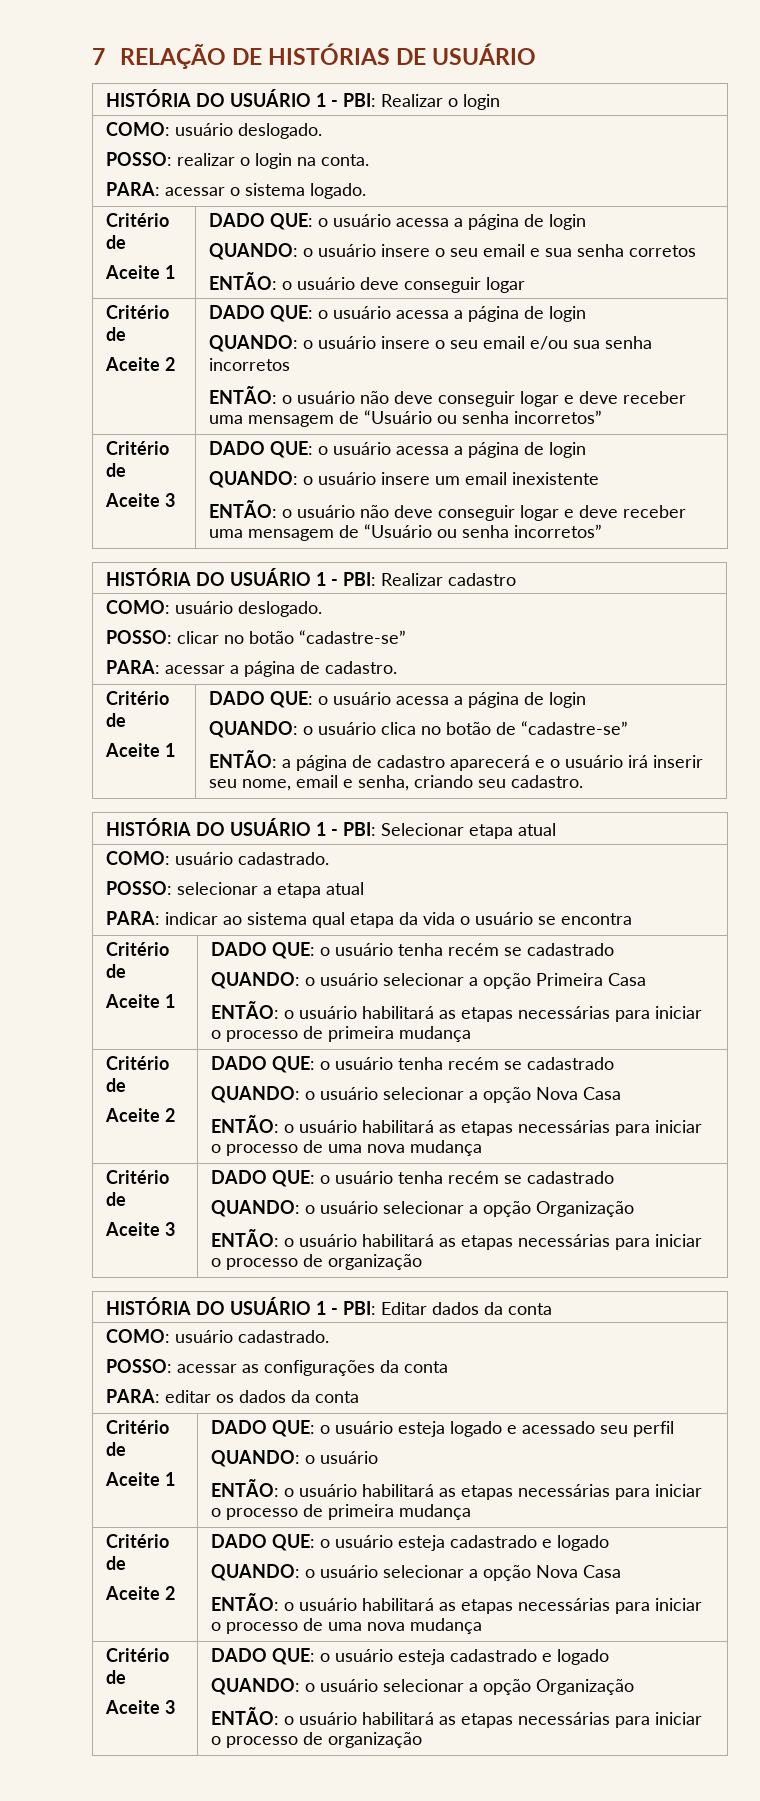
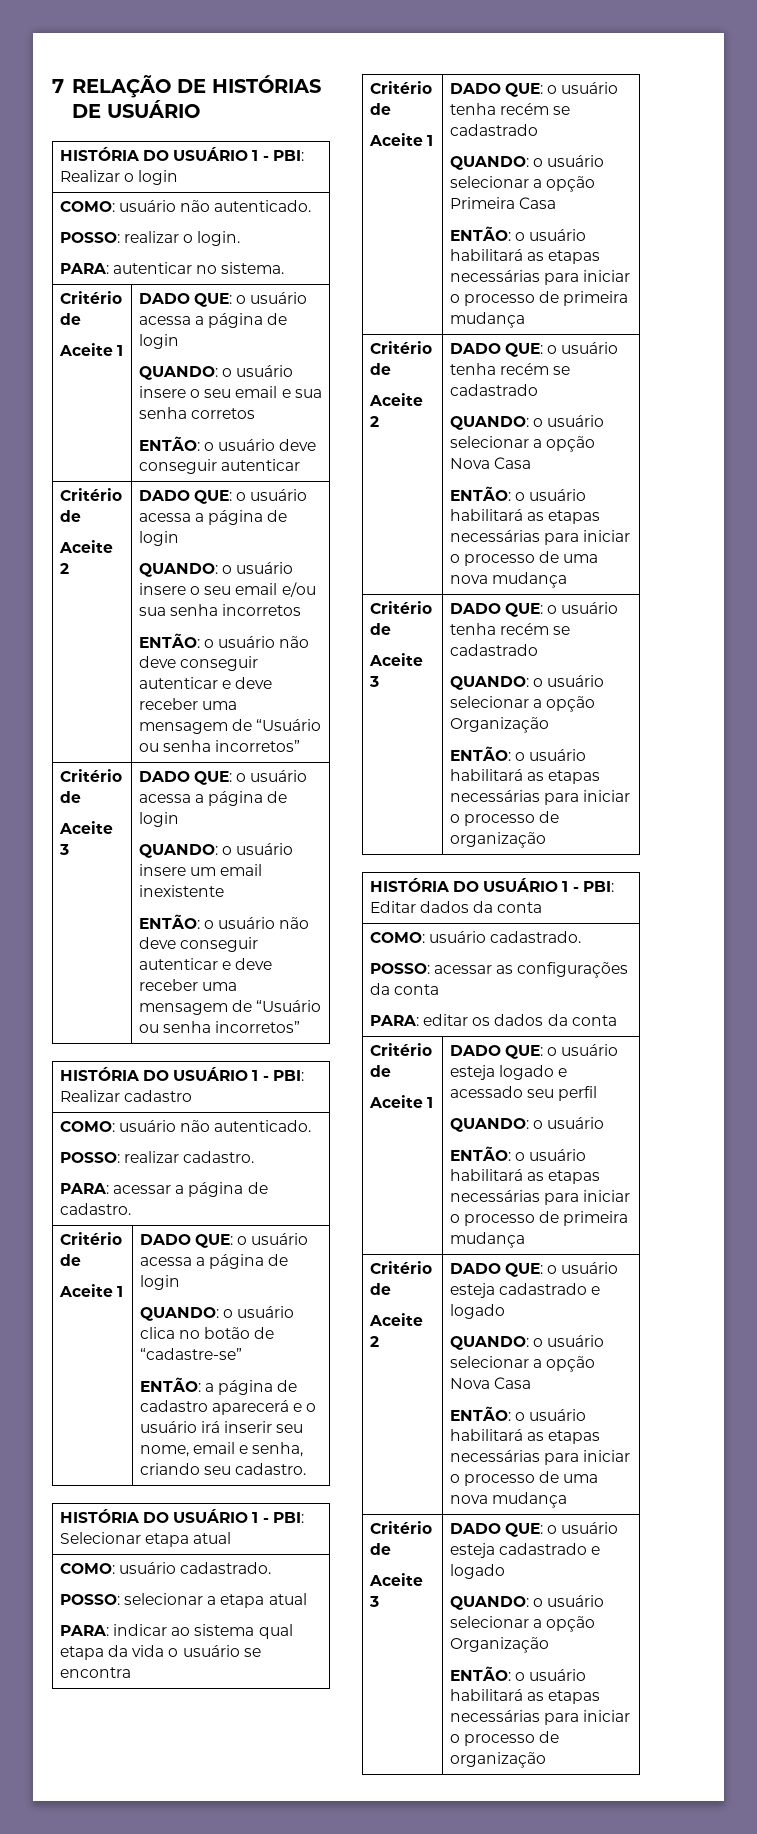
  HISTÓRIA DO USUÁRIO 1 - PBI: Realizar o login
- COMO: usuário deslogado.
- POSSO: realizar o login na conta.
- PARA: acessar o sistema logado.
+ COMO: usuário não autenticado.
+ POSSO: realizar o login.
+ PARA: autenticar no sistema.
  Critério de
  Aceite 1 | DADO QUE: o usuário acessa a página de login
  QUANDO: o usuário insere o seu email e sua senha corretos
- ENTÃO: o usuário deve conseguir logar
+ ENTÃO: o usuário deve conseguir autenticar
  QUANDO: o usuário insere o seu email e/ou sua senha incorretos
- ENTÃO: o usuário não deve conseguir logar e deve receber uma mensagem de “Usuário ou senha incorretos”
+ ENTÃO: o usuário não deve conseguir autenticar e deve receber uma mensagem de “Usuário ou senha incorretos”
  Critério de
  Aceite 3 | DADO QUE: o usuário acessa a página de login
  QUANDO: o usuário insere um email inexistente
- ENTÃO: o usuário não deve conseguir logar e deve receber uma mensagem de “Usuário ou senha incorretos”
+ ENTÃO: o usuário não deve conseguir autenticar e deve receber uma mensagem de “Usuário ou senha incorretos”
  HISTÓRIA DO USUÁRIO 1 - PBI: Realizar cadastro
- COMO: usuário deslogado.
- POSSO: clicar no botão “cadastre-se”
+ COMO: usuário não autenticado.
+ POSSO: realizar cadastro.

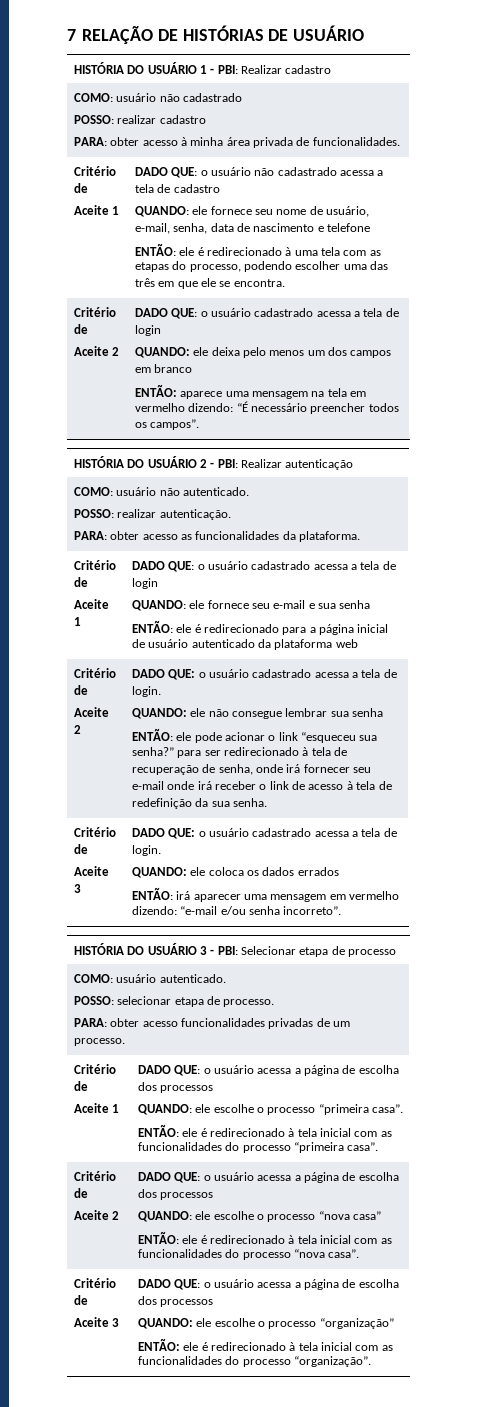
- HISTÓRIA DO USUÁRIO 1 - PBI: Realizar o login
+ HISTÓRIA DO USUÁRIO 1 - PBI: Realizar cadastro
+ COMO: usuário não cadastrado
+ POSSO: realizar cadastro
+ PARA: obter acesso à minha área privada de funcionalidades.
+ Critério de
+ Aceite 1 | DADO QUE: o usuário não cadastrado acessa a tela de cadastro
+ QUANDO: ele fornece seu nome de usuário, e-mail, senha, data de nascimento e telefone
+ ENTÃO: ele é redirecionado à uma tela com as etapas do processo, podendo escolher uma das três em que ele se encontra.
+ Critério de
+ Aceite 2 | DADO QUE: o usuário cadastrado acessa a tela de login
+ QUANDO: ele deixa pelo menos um dos campos em branco
+ ENTÃO: aparece uma mensagem na tela em vermelho dizendo: “É necessário preencher todos os campos”.
+ HISTÓRIA DO USUÁRIO 2 - PBI: Realizar autenticação
  COMO: usuário não autenticado.
- POSSO: realizar o login.
- PARA: autenticar no sistema.
+ POSSO: realizar autenticação.
+ PARA: obter acesso as funcionalidades da plataforma.
  Critério de
- Aceite 1 | DADO QUE: o usuário acessa a página de login
- QUANDO: o usuário insere o seu email e sua senha corretos
- ENTÃO: o usuário deve conseguir autenticar
+ Aceite 1 | DADO QUE: o usuário cadastrado acessa a tela de login
+ QUANDO: ele fornece seu e-mail e sua senha
+ ENTÃO: ele é redirecionado para a página inicial de usuário autenticado da plataforma web
+ Critério de
+ Aceite 2 | DADO QUE: o usuário cadastrado acessa a tela de login.
+ QUANDO: ele não consegue lembrar sua senha
+ ENTÃO: ele pode acionar o link “esqueceu sua senha?” para ser redirecionado à tela de recuperação de senha, onde irá fornecer seu e-mail onde irá receber o link de acesso à tela de redefinição da sua senha.
+ Critério de
+ Aceite 3 | DADO QUE: o usuário cadastrado acessa a tela de login.
+ QUANDO: ele coloca os dados errados
+ ENTÃO: irá aparecer uma mensagem em vermelho dizendo: “e-mail e/ou senha incorreto”.
+ HISTÓRIA DO USUÁRIO 3 - PBI: Selecionar etapa de processo
+ COMO: usuário autenticado.
+ POSSO: selecionar etapa de processo.
+ PARA: obter acesso funcionalidades privadas de um processo.
+ Critério de
+ Aceite 1 | DADO QUE: o usuário acessa a página de escolha dos processos
+ QUANDO: ele escolhe o processo “primeira casa”.
+ ENTÃO: ele é redirecionado à tela inicial com as funcionalidades do processo “primeira casa”.
- Aceite 2 | DADO QUE: o usuário acessa a página de login
- QUANDO: o usuário insere o seu email e/ou sua senha incorretos
- ENTÃO: o usuário não deve conseguir autenticar e deve receber uma mensagem de “Usuário ou senha incorretos”
+ Aceite 2 | DADO QUE: o usuário acessa a página de escolha dos processos
+ QUANDO: ele escolhe o processo “nova casa”
+ ENTÃO: ele é redirecionado à tela inicial com as funcionalidades do processo “nova casa”.
  Critério de
- Aceite 3 | DADO QUE: o usuário acessa a página de login
- QUANDO: o usuário insere um email inexistente
- ENTÃO: o usuário não deve conseguir autenticar e deve receber uma mensagem de “Usuário ou senha incorretos”
- HISTÓRIA DO USUÁRIO 1 - PBI: Realizar cadastro
- COMO: usuário não autenticado.
- POSSO: realizar cadastro.
- PARA: acessar a página de cadastro.
- Critério de
- Aceite 1 | DADO QUE: o usuário acessa a página de login
- QUANDO: o usuário clica no botão de “cadastre-se”
- ENTÃO: a página de cadastro aparecerá e o usuário irá inserir seu nome, email e senha, criando seu cadastro.
- HISTÓRIA DO USUÁRIO 1 - PBI: Selecionar etapa atual
- COMO: usuário cadastrado.
- POSSO: selecionar a etapa atual
- PARA: indicar ao sistema qual etapa da vida o usuário se encontra
- Critério de
- Aceite 1 | DADO QUE: o usuário tenha recém se cadastrado
- QUANDO: o usuário selecionar a opção Primeira Casa
- ENTÃO: o usuário habilitará as etapas necessárias para iniciar o processo de primeira mudança
- Critério de
- Aceite 2 | DADO QUE: o usuário tenha recém se cadastrado
- QUANDO: o usuário selecionar a opção Nova Casa
- ENTÃO: o usuário habilitará as etapas necessárias para iniciar o processo de uma nova mudança
- Critério de
- Aceite 3 | DADO QUE: o usuário tenha recém se cadastrado
- QUANDO: o usuário selecionar a opção Organização
- ENTÃO: o usuário habilitará as etapas necessárias para iniciar o processo de organização
- HISTÓRIA DO USUÁRIO 1 - PBI: Editar dados da conta
- COMO: usuário cadastrado.
- POSSO: acessar as configurações da conta
- PARA: editar os dados da conta
- Critério de
- Aceite 1 | DADO QUE: o usuário esteja logado e acessado seu perfil
- QUANDO: o usuário
- ENTÃO: o usuário habilitará as etapas necessárias para iniciar o processo de primeira mudança
- Critério de
- Aceite 2 | DADO QUE: o usuário esteja cadastrado e logado
- QUANDO: o usuário selecionar a opção Nova Casa
- ENTÃO: o usuário habilitará as etapas necessárias para iniciar o processo de uma nova mudança
- Critério de
- Aceite 3 | DADO QUE: o usuário esteja cadastrado e logado
- QUANDO: o usuário selecionar a opção Organização
- ENTÃO: o usuário habilitará as etapas necessárias para iniciar o processo de organização
+ Aceite 3 | DADO QUE: o usuário acessa a página de escolha dos processos
+ QUANDO: ele escolhe o processo “organização”
+ ENTÃO: ele é redirecionado à tela inicial com as funcionalidades do processo “organização”.

